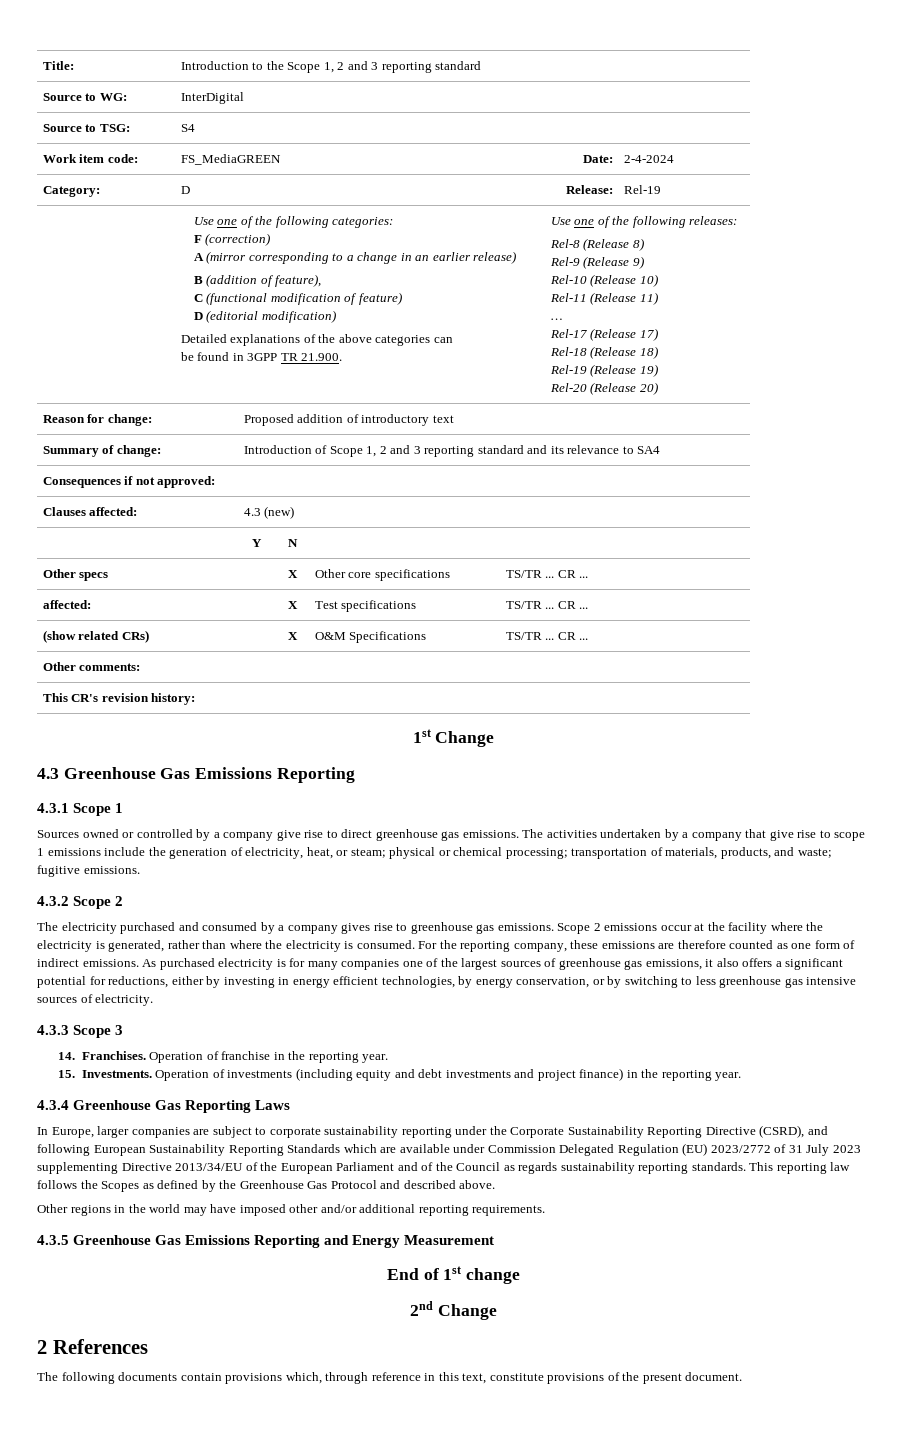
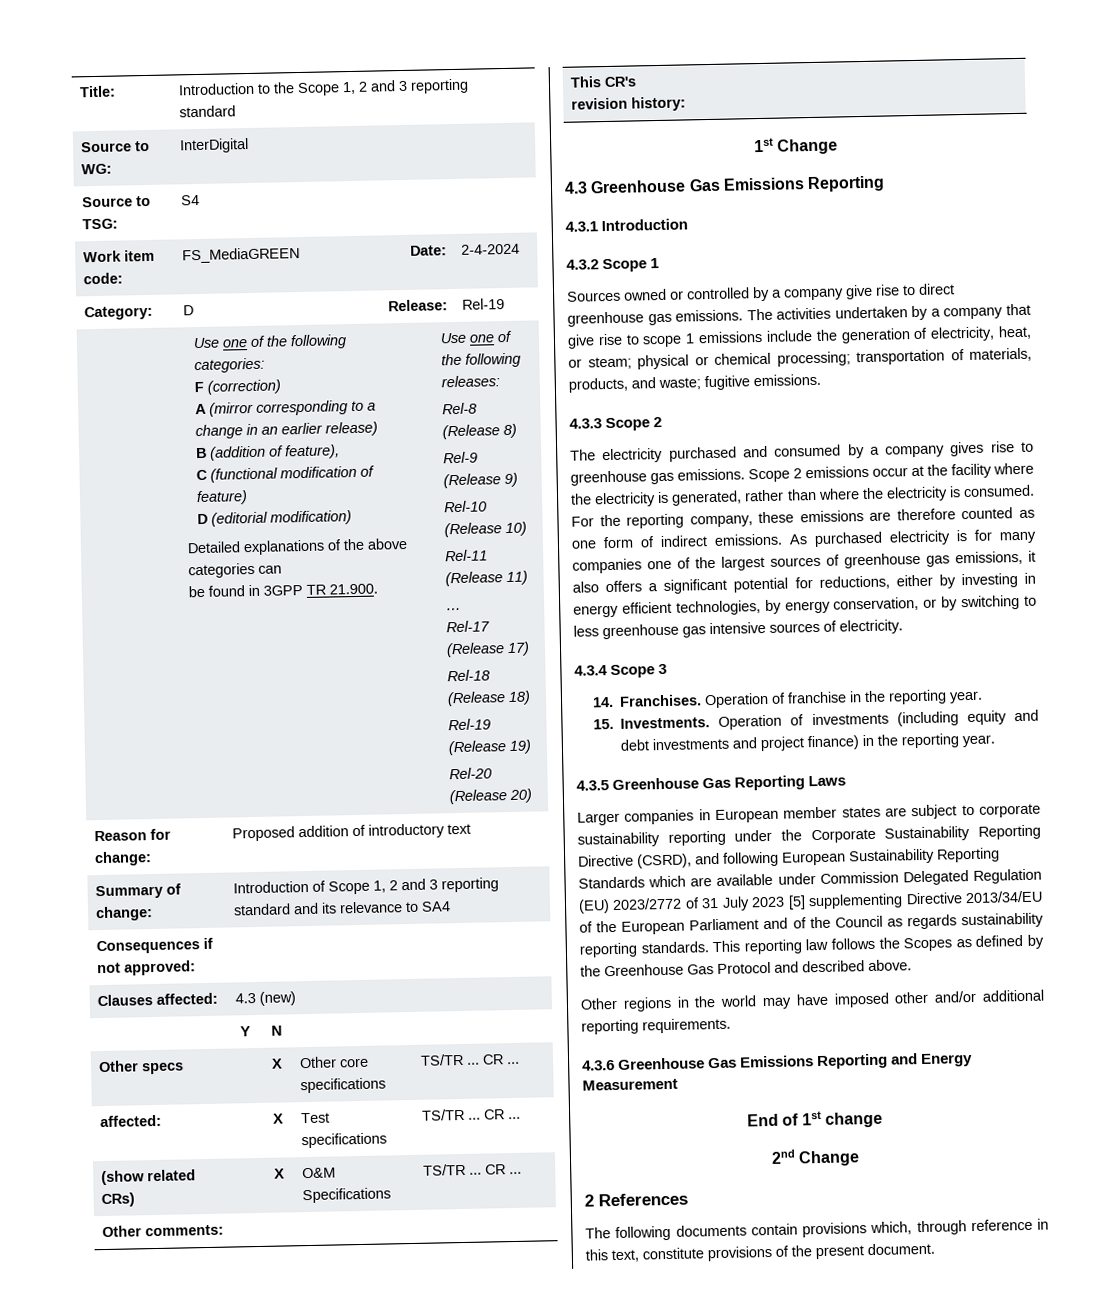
- 4.3.1 Scope 1
+ 4.3.1 Introduction
+ 4.3.2 Scope 1
- 4.3.2 Scope 2
+ 4.3.3 Scope 2
- 4.3.3 Scope 3
+ 4.3.4 Scope 3
- 4.3.4 Greenhouse Gas Reporting Laws
+ 4.3.5 Greenhouse Gas Reporting Laws
- In Europe, larger companies are subject to corporate sustainability reporting under the Corporate Sustainability Reporting Directive (CSRD), and following European Sustainability Reporting Standards which are available under Commission Delegated Regulation (EU) 2023/2772 of 31 July 2023 supplementing Directive 2013/34/EU of the European Parliament and of the Council as regards sustainability reporting standards.
+ Larger companies in European member states are subject to corporate sustainability reporting under the Corporate Sustainability Reporting Directive (CSRD), and following European Sustainability Reporting Standards which are available under Commission Delegated Regulation (EU) 2023/2772 of 31 July 2023 [5] supplementing Directive 2013/34/EU of the European Parliament and of the Council as regards sustainability reporting standards.
- 4.3.5 Greenhouse Gas Emissions Reporting and Energy Measurement
+ 4.3.6 Greenhouse Gas Emissions Reporting and Energy Measurement

